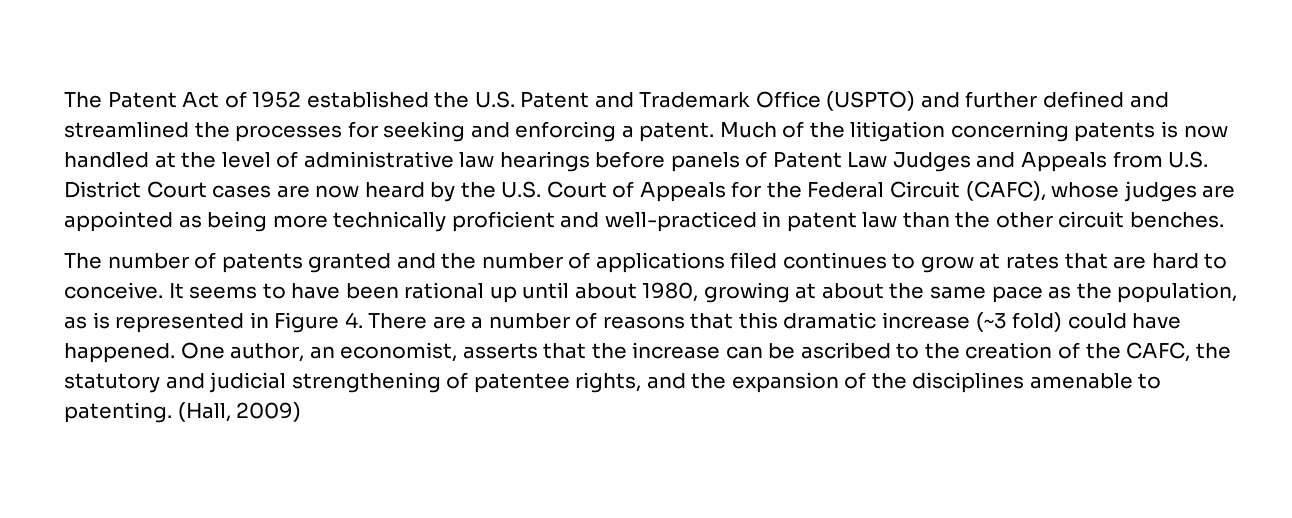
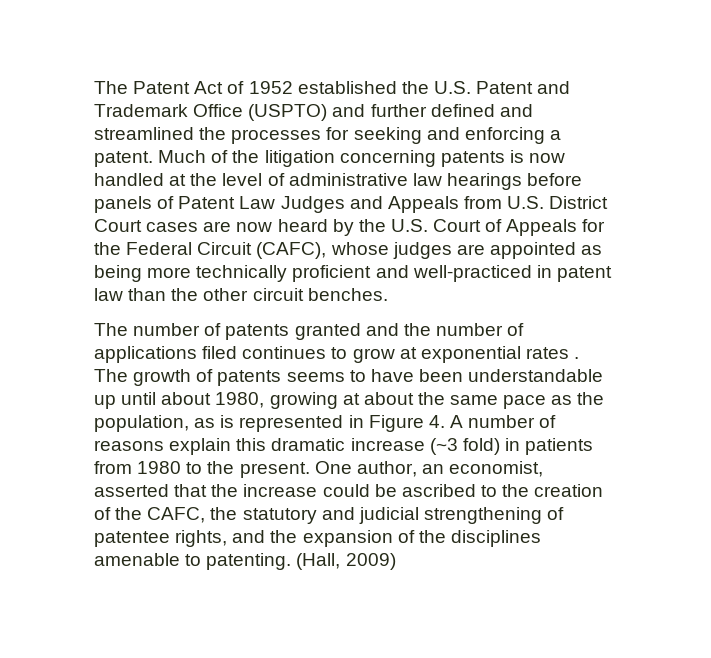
- The number of patents granted and the number of applications filed continues to grow at rates that are hard to conceive. It seems to have been rational up until about 1980, growing at about the same pace as the population, as is represented in Figure 4. There are a number of reasons that this dramatic increase (~3 fold) could have happened.
+ The number of patents granted and the number of applications filed continues to grow at exponential rates . The growth of patents seems to have been understandable up until about 1980, growing at about the same pace as the population, as is represented in Figure 4. A number of reasons explain this dramatic increase (~3 fold) in patients from 1980 to the present.
- One author, an economist, asserts that the increase can be ascribed to the creation of the CAFC, the statutory and judicial strengthening of patentee rights, and the expansion of the disciplines amenable to patenting.
+ One author, an economist, asserted that the increase could be ascribed to the creation of the CAFC, the statutory and judicial strengthening of patentee rights, and the expansion of the disciplines amenable to patenting.

